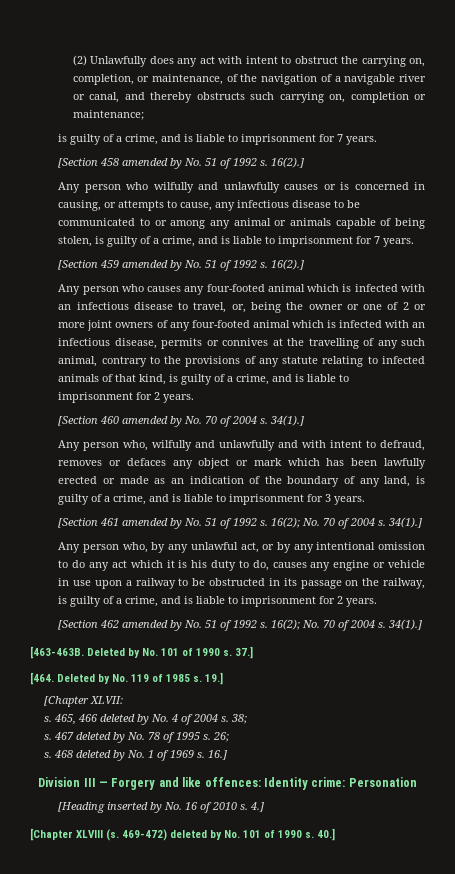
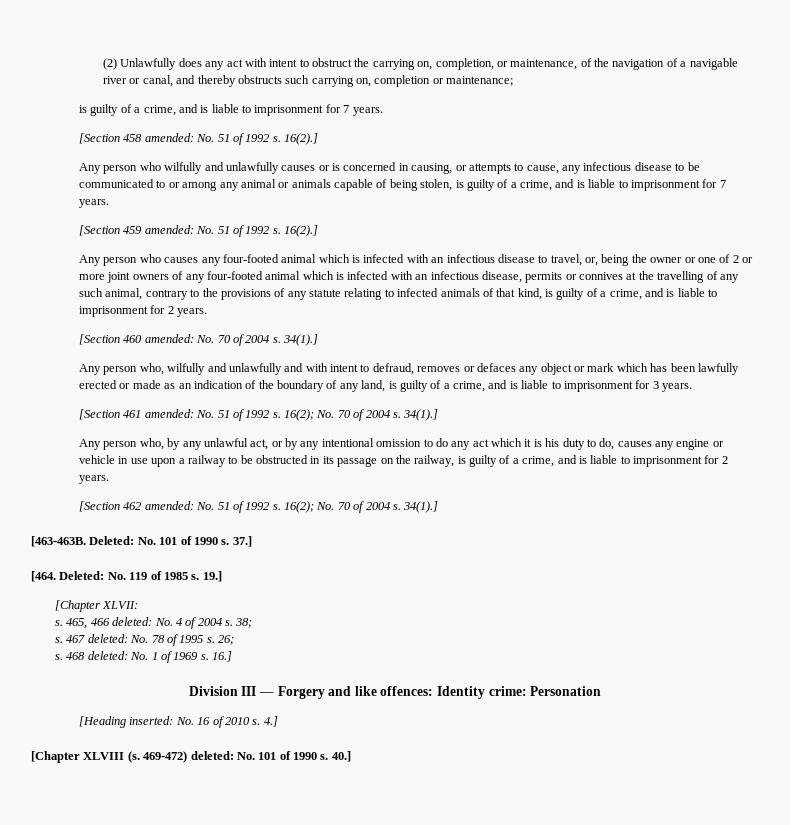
- [Section 458 amended by No. 51 of 1992 s.
+ [Section 458 amended: No. 51 of 1992 s.
- [Section 459 amended by No. 51 of 1992 s.
+ [Section 459 amended: No. 51 of 1992 s.
- [Section 460 amended by No. 70 of 2004 s.
+ [Section 460 amended: No. 70 of 2004 s.
- [Section 461 amended by No. 51 of 1992 s.
+ [Section 461 amended: No. 51 of 1992 s.
- [Section 462 amended by No. 51 of 1992 s.
+ [Section 462 amended: No. 51 of 1992 s.
- Deleted by No. 101 of 1990 s.
+ Deleted: No. 101 of 1990 s.
- [464. Deleted by No. 119 of 1985 s.
+ [464. Deleted: No. 119 of 1985 s.
- 465, 466 deleted by No. 4 of 2004 s.
+ 465, 466 deleted: No. 4 of 2004 s.
- 467 deleted by No. 78 of 1995 s.
+ 467 deleted: No. 78 of 1995 s.
- 468 deleted by No. 1 of 1969 s.
+ 468 deleted: No. 1 of 1969 s.
- [Heading inserted by No. 16 of 2010 s.
+ [Heading inserted: No. 16 of 2010 s.
- 469-472) deleted by No. 101 of 1990 s.
+ 469-472) deleted: No. 101 of 1990 s.

